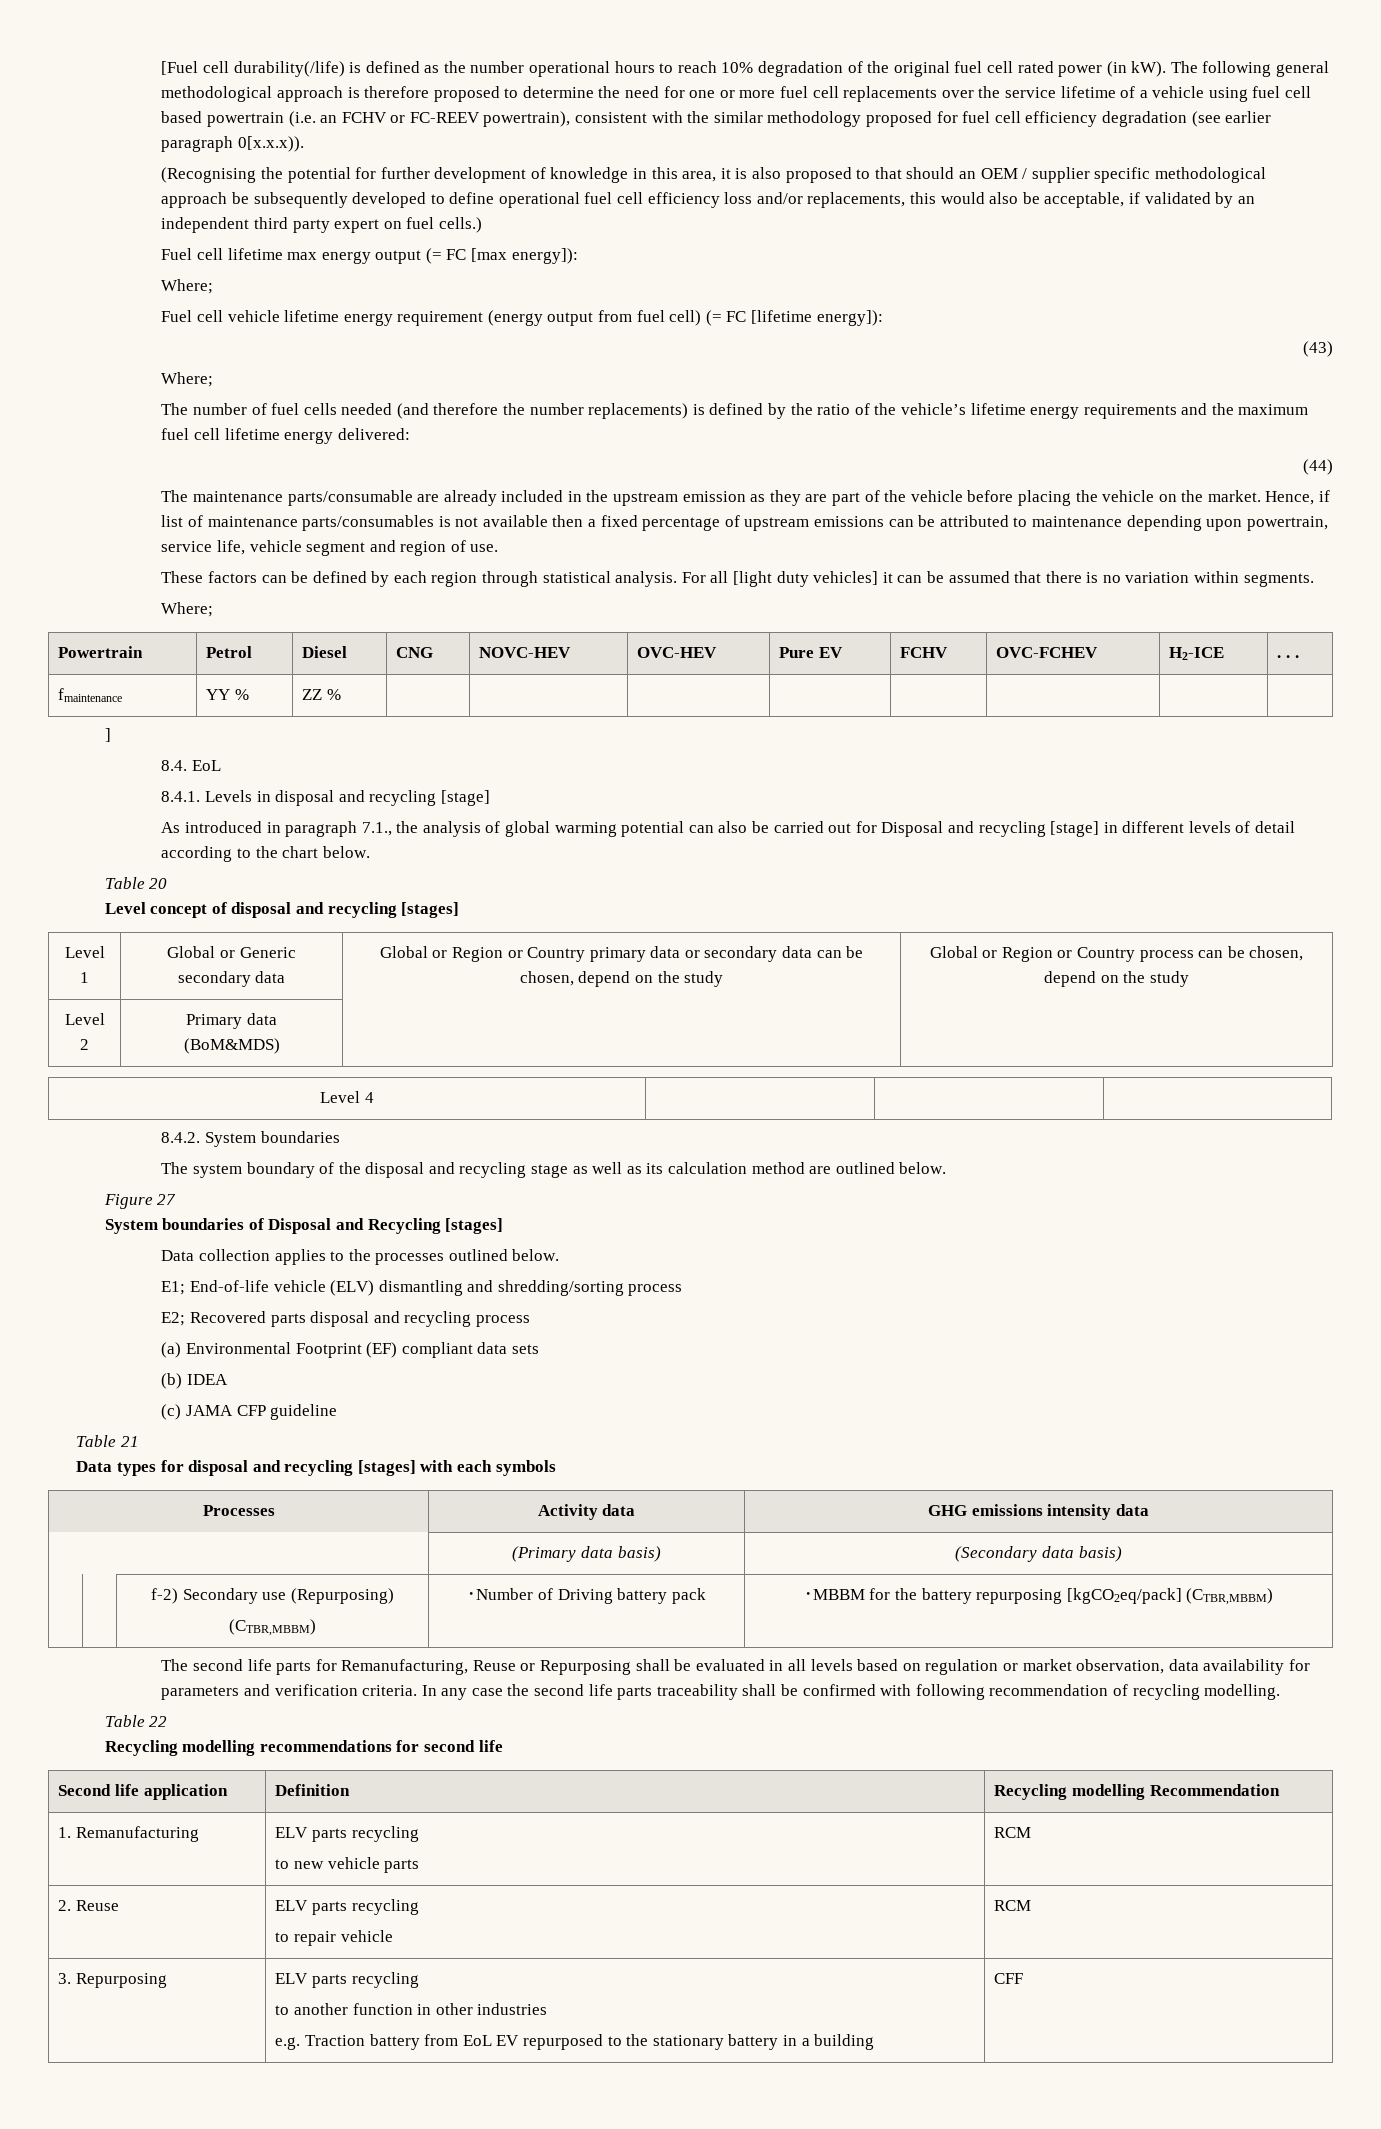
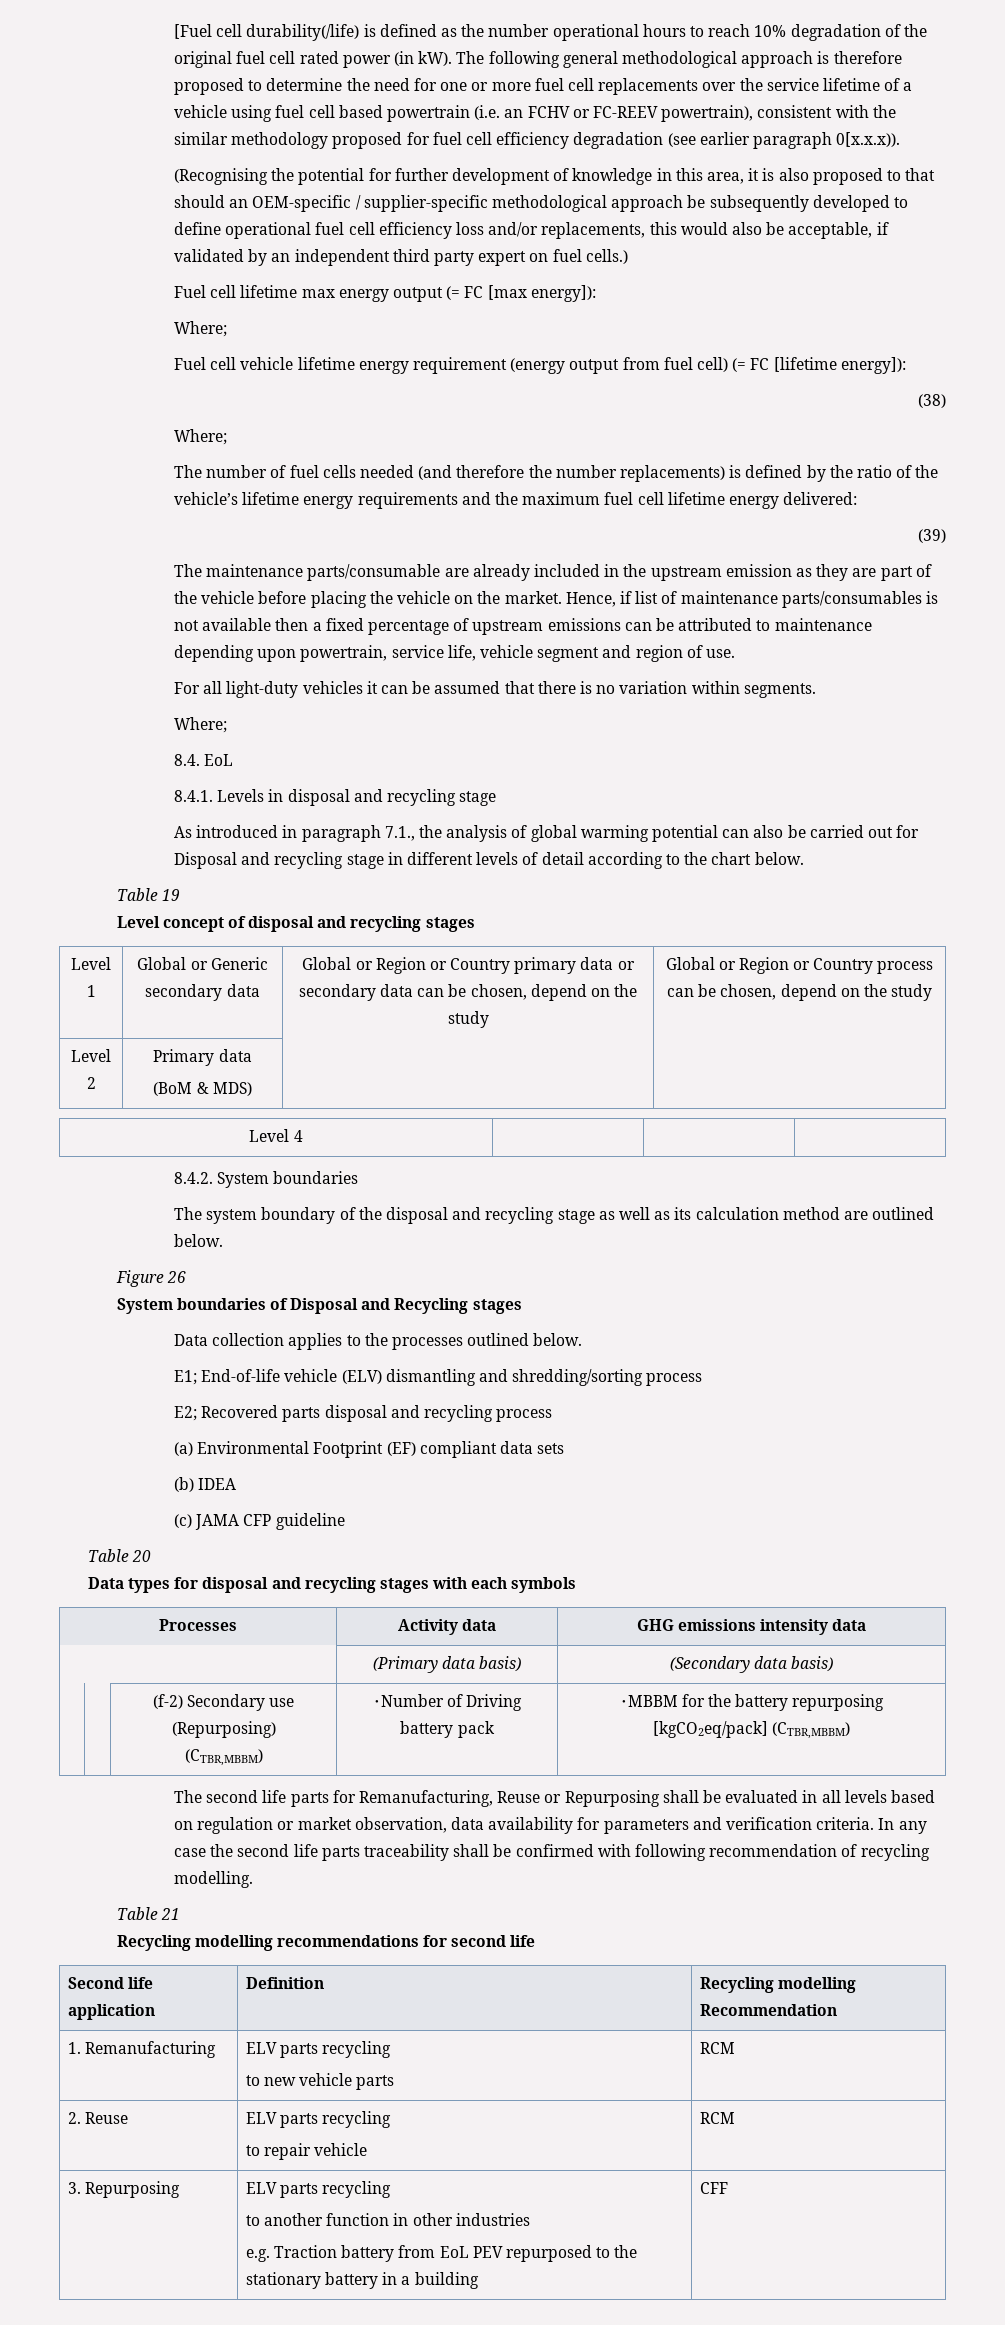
- (Recognising the potential for further development of knowledge in this area, it is also proposed to that should an OEM / supplier specific methodological approach be subsequently developed to define operational fuel cell efficiency loss and/or replacements, this would also be acceptable, if validated by an independent third party expert on fuel cells.)
+ (Recognising the potential for further development of knowledge in this area, it is also proposed to that should an OEM-specific / supplier-specific methodological approach be subsequently developed to define operational fuel cell efficiency loss and/or replacements, this would also be acceptable, if validated by an independent third party expert on fuel cells.)
- (43)
+ (38)
- (44)
+ (39)
- These factors can be defined by each region through statistical analysis. For all [light duty vehicles] it can be assumed that there is no variation within segments.
+ For all light-duty vehicles it can be assumed that there is no variation within segments.
- Powertrain | Petrol | Diesel | CNG | NOVC-HEV | OVC-HEV | Pure EV | FCHV | OVC-FCHEV | H2-ICE | . . .
- fmaintenance | YY % | ZZ % | | | | | | | |
- ]
- 8.4.1. Levels in disposal and recycling [stage]
+ 8.4.1. Levels in disposal and recycling stage
- As introduced in paragraph 7.1., the analysis of global warming potential can also be carried out for Disposal and recycling [stage] in different levels of detail according to the chart below.
+ As introduced in paragraph 7.1., the analysis of global warming potential can also be carried out for Disposal and recycling stage in different levels of detail according to the chart below.
- Table 20
+ Table 19
- Level concept of disposal and recycling [stages]
+ Level concept of disposal and recycling stages
  Level 2 | Primary data
- (BoM&MDS) | |
+ (BoM & MDS) | |
- Figure 27
+ Figure 26
- System boundaries of Disposal and Recycling [stages]
+ System boundaries of Disposal and Recycling stages
- Table 21
+ Table 20
- Data types for disposal and recycling [stages] with each symbols
+ Data types for disposal and recycling stages with each symbols
- | | f-2) Secondary use (Repurposing)
+ | | (f-2) Secondary use (Repurposing)
- Table 22
+ Table 21
  3. Repurposing | ELV parts recycling
  to another function in other industries
- e.g. Traction battery from EoL EV repurposed to the stationary battery in a building | CFF
+ e.g. Traction battery from EoL PEV repurposed to the stationary battery in a building | CFF

